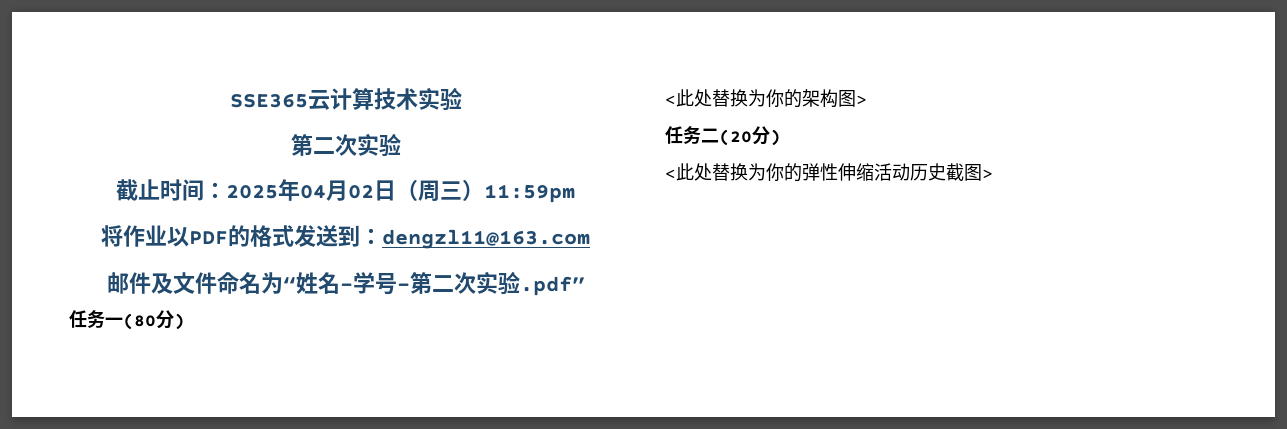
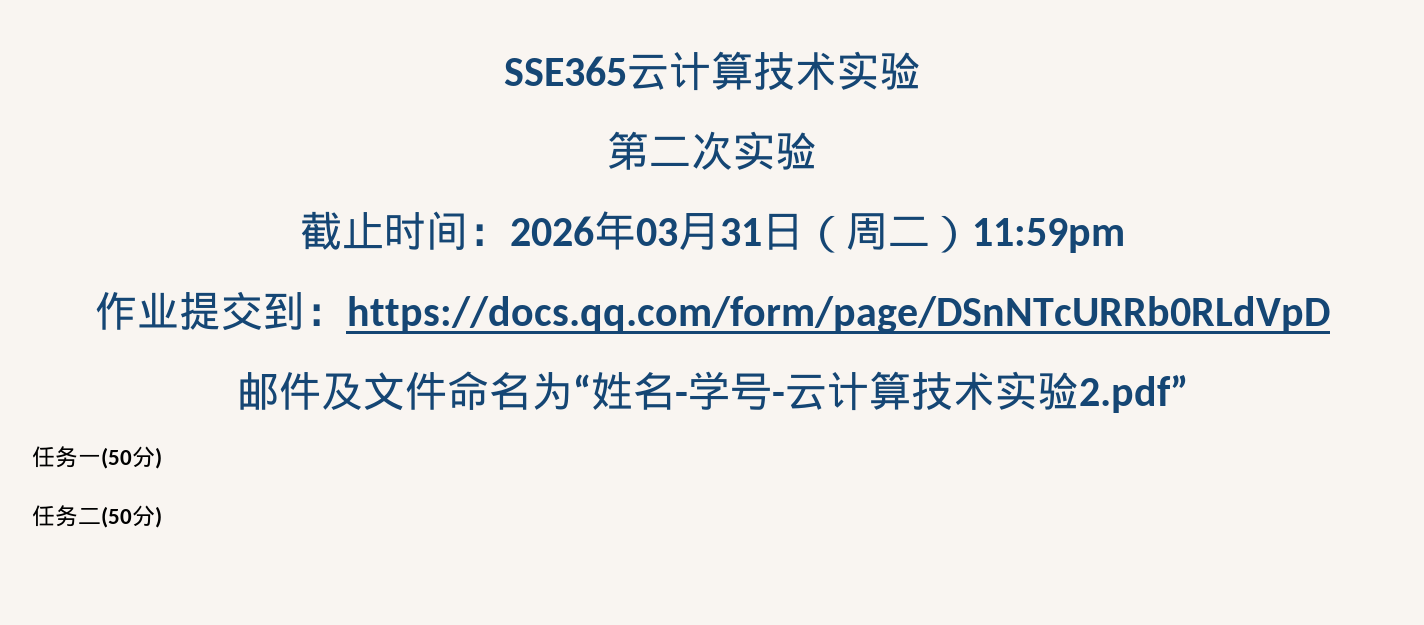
- 截止时间：2025年04月02日（周三）11:59pm
- 将作业以PDF的格式发送到：dengzl11@163.com
+ 截止时间：2026年03月31日（周二）11:59pm
+ 作业提交到：https://docs.qq.com/form/page/DSnNTcURRb0RLdVpD
- 邮件及文件命名为“姓名-学号-第二次实验.pdf”
+ 邮件及文件命名为“姓名-学号-云计算技术实验2.pdf”
- 任务一(80分)
- <此处替换为你的架构图>
+ 任务一(50分)
- 任务二(20分)
- <此处替换为你的弹性伸缩活动历史截图>
+ 任务二(50分)

